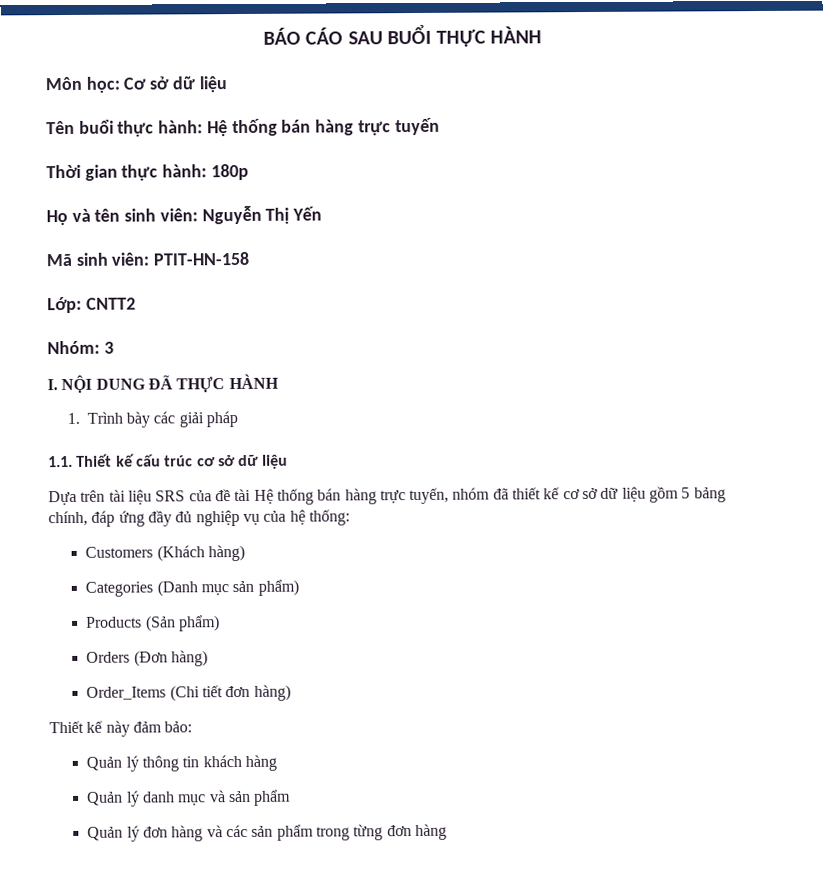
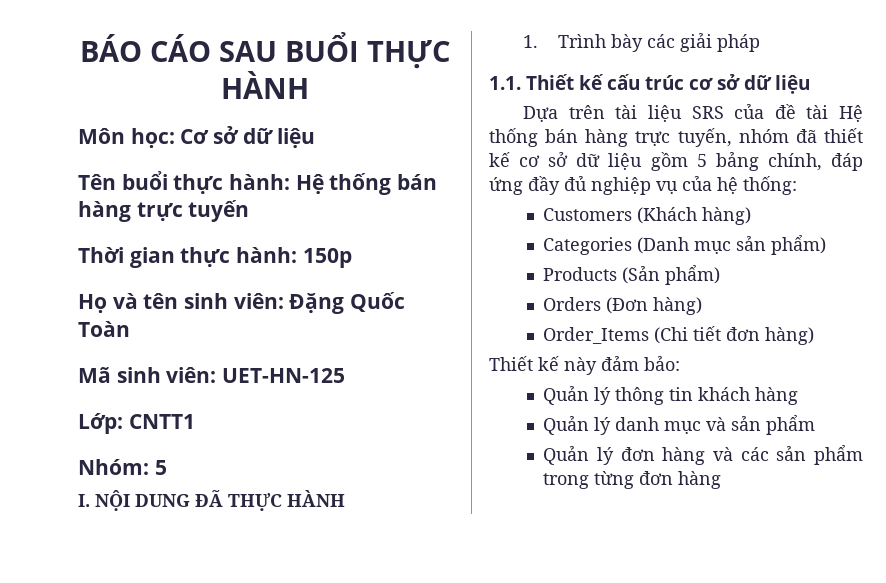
- Thời gian thực hành: 180p
+ Thời gian thực hành: 150p
- Họ và tên sinh viên: Nguyễn Thị Yến
+ Họ và tên sinh viên: Đặng Quốc Toàn
- Mã sinh viên: PTIT-HN-158
+ Mã sinh viên: UET-HN-125
- Lớp: CNTT2
+ Lớp: CNTT1
- Nhóm: 3
+ Nhóm: 5

